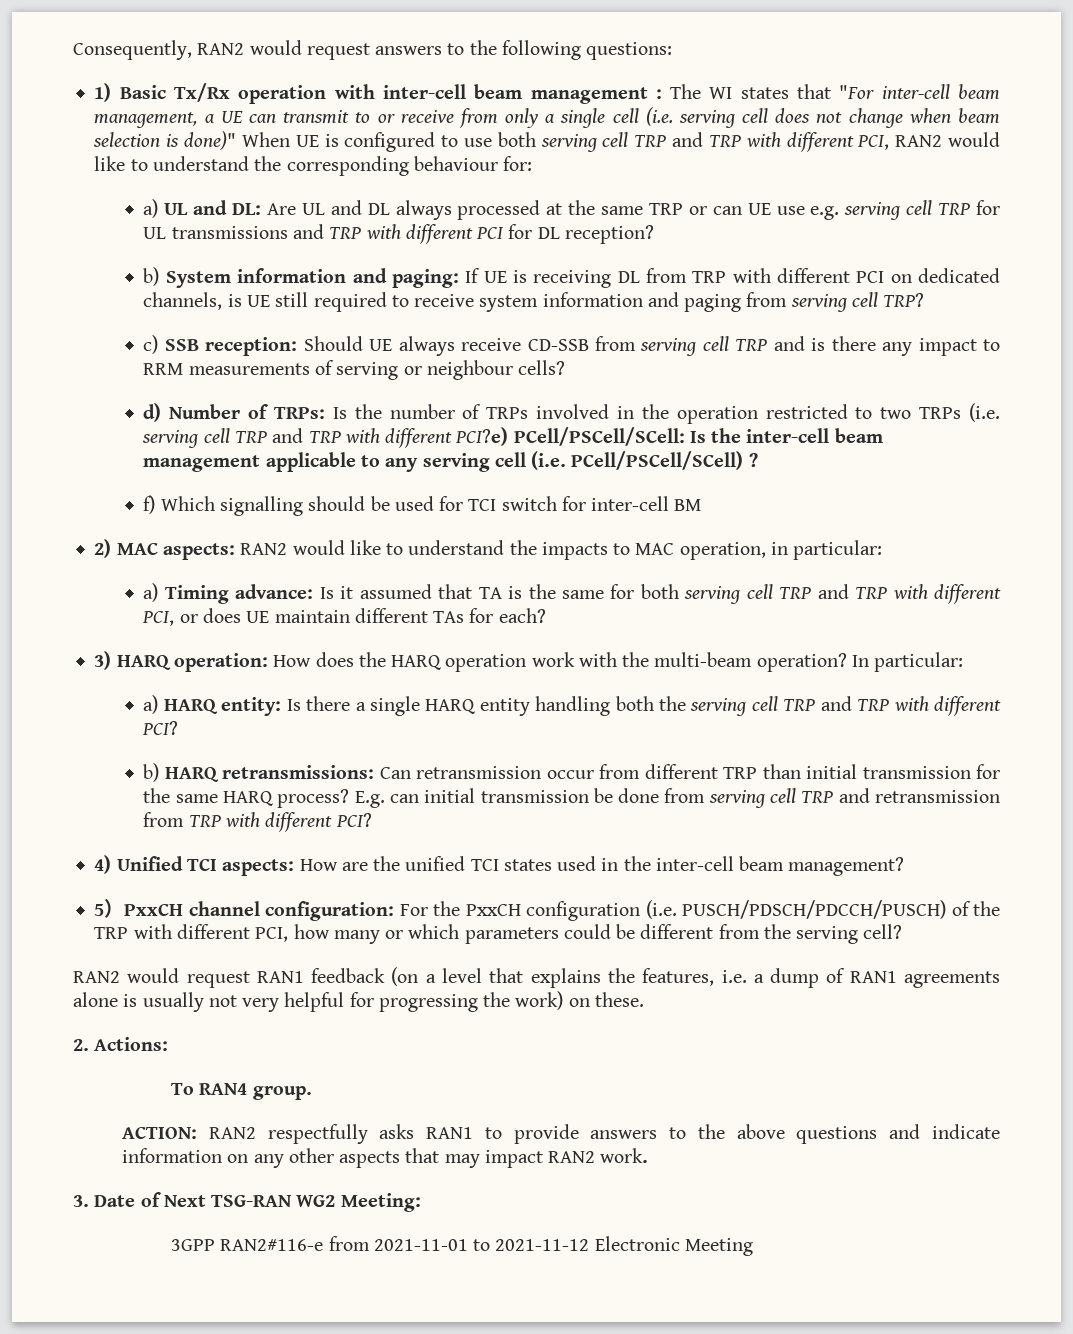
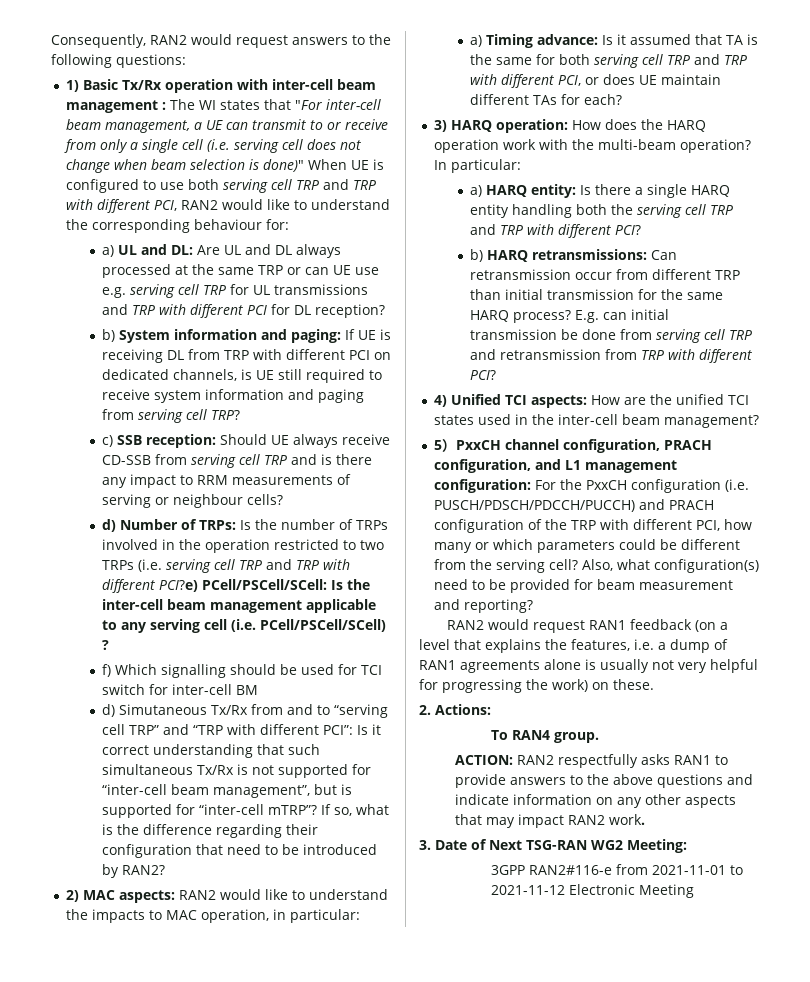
+ d) Simutaneous Tx/Rx from and to “serving cell TRP” and “TRP with different PCI”: Is it correct understanding that such simultaneous Tx/Rx is not supported for “inter-cell beam management”, but is supported for “inter-cell mTRP”? If so, what is the difference regarding their configuration that need to be introduced by RAN2?
- 5）PxxCH channel configuration: For the PxxCH configuration (i.e. PUSCH/PDSCH/PDCCH/PUSCH) of the TRP with different PCI, how many or which parameters could be different from the serving cell?
+ 5）PxxCH channel configuration, PRACH configuration, and L1 management configuration: For the PxxCH configuration (i.e. PUSCH/PDSCH/PDCCH/PUCCH) and PRACH configuration of the TRP with different PCI, how many or which parameters could be different from the serving cell? Also, what configuration(s) need to be provided for beam measurement and reporting?

